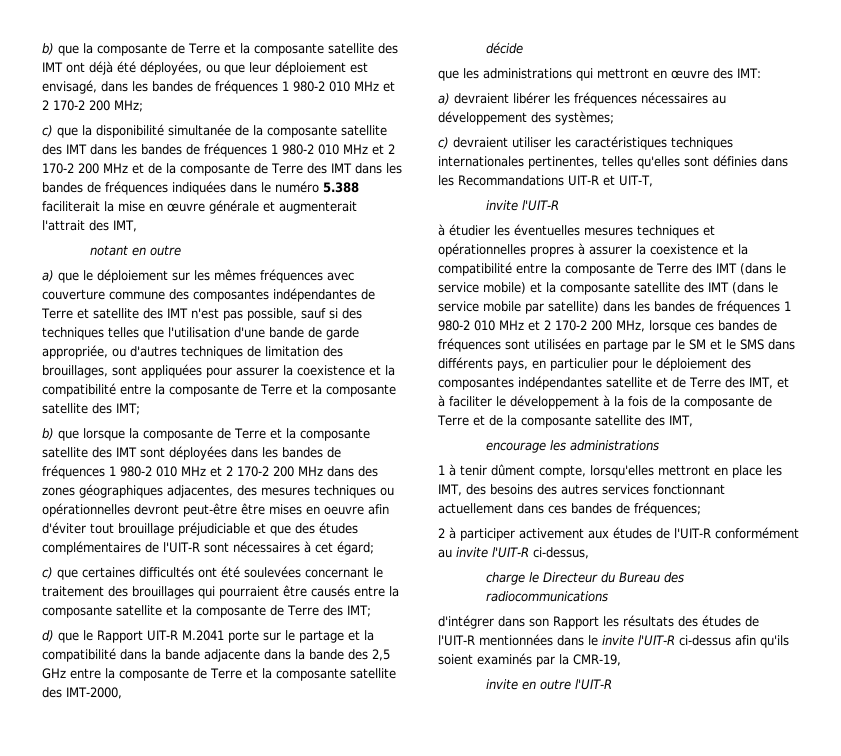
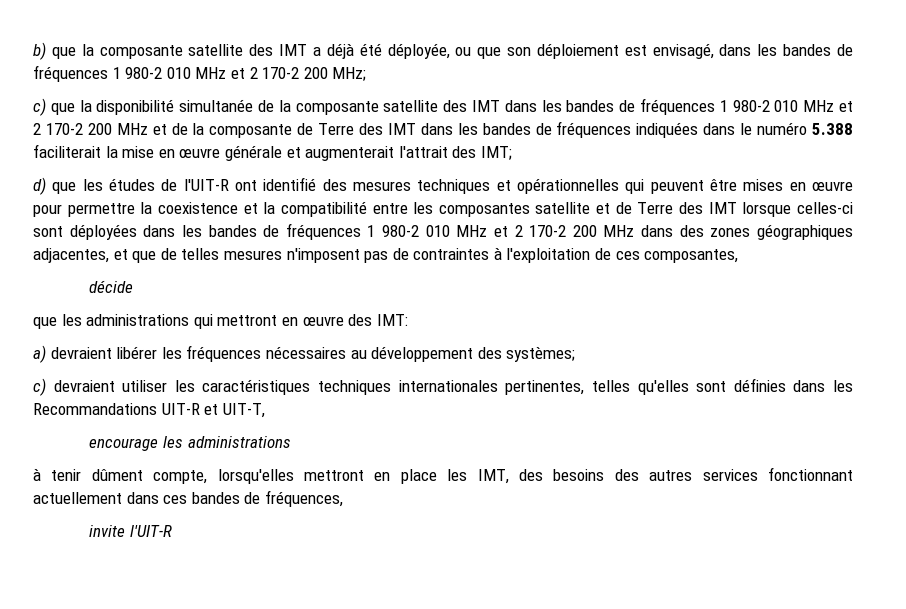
- b) que la composante de Terre et la composante satellite des IMT ont déjà été déployées, ou que leur déploiement est envisagé, dans les bandes de fréquences 1 980-2 010 MHz et 2 170-2 200 MHz;
+ b) que la composante satellite des IMT a déjà été déployée, ou que son déploiement est envisagé, dans les bandes de fréquences 1 980-2 010 MHz et 2 170-2 200 MHz;
- c) que la disponibilité simultanée de la composante satellite des IMT dans les bandes de fréquences 1 980-2 010 MHz et 2 170-2 200 MHz et de la composante de Terre des IMT dans les bandes de fréquences indiquées dans le numéro 5.388 faciliterait la mise en œuvre générale et augmenterait l'attrait des IMT,
- notant en outre
- a) que le déploiement sur les mêmes fréquences avec couverture commune des composantes indépendantes de Terre et satellite des IMT n'est pas possible, sauf si des techniques telles que l'utilisation d'une bande de garde appropriée, ou d'autres techniques de limitation des brouillages, sont appliquées pour assurer la coexistence et la compatibilité entre la composante de Terre et la composante satellite des IMT;
- b) que lorsque la composante de Terre et la composante satellite des IMT sont déployées dans les bandes de fréquences 1 980-2 010 MHz et 2 170-2 200 MHz dans des zones géographiques adjacentes, des mesures techniques ou opérationnelles devront peut-être être mises en oeuvre afin d'éviter tout brouillage préjudiciable et que des études complémentaires de l'UIT-R sont nécessaires à cet égard;
- c) que certaines difficultés ont été soulevées concernant le traitement des brouillages qui pourraient être causés entre la composante satellite et la composante de Terre des IMT;
- d) que le Rapport UIT-R M.2041 porte sur le partage et la compatibilité dans la bande adjacente dans la bande des 2,5 GHz entre la composante de Terre et la composante satellite des IMT-2000,
+ c) que la disponibilité simultanée de la composante satellite des IMT dans les bandes de fréquences 1 980-2 010 MHz et 2 170-2 200 MHz et de la composante de Terre des IMT dans les bandes de fréquences indiquées dans le numéro 5.388 faciliterait la mise en œuvre générale et augmenterait l'attrait des IMT;
+ d) que les études de l'UIT-R ont identifié des mesures techniques et opérationnelles qui peuvent être mises en œuvre pour permettre la coexistence et la compatibilité entre les composantes satellite et de Terre des IMT lorsque celles-ci sont déployées dans les bandes de fréquences 1 980-2 010 MHz et 2 170-2 200 MHz dans des zones géographiques adjacentes, et que de telles mesures n'imposent pas de contraintes à l'exploitation de ces composantes,
  c) devraient utiliser les caractéristiques techniques internationales pertinentes, telles qu'elles sont définies dans les Recommandations UIT-R et UIT-T,
- invite l'UIT-R
- à étudier les éventuelles mesures techniques et opérationnelles propres à assurer la coexistence et la compatibilité entre la composante de Terre des IMT (dans le service mobile) et la composante satellite des IMT (dans le service mobile par satellite) dans les bandes de fréquences 1 980-2 010 MHz et 2 170-2 200 MHz, lorsque ces bandes de fréquences sont utilisées en partage par le SM et le SMS dans différents pays, en particulier pour le déploiement des composantes indépendantes satellite et de Terre des IMT, et à faciliter le développement à la fois de la composante de Terre et de la composante satellite des IMT,
- 1 à tenir dûment compte, lorsqu'elles mettront en place les IMT, des besoins des autres services fonctionnant actuellement dans ces bandes de fréquences;
- 2 à participer activement aux études de l'UIT-R conformément au invite l'UIT-R ci-dessus,
- charge le Directeur du Bureau des radiocommunications
- d'intégrer dans son Rapport les résultats des études de l'UIT-R mentionnées dans le invite l'UIT-R ci-dessus afin qu'ils soient examinés par la CMR-19,
- invite en outre l'UIT-R
+ à tenir dûment compte, lorsqu'elles mettront en place les IMT, des besoins des autres services fonctionnant actuellement dans ces bandes de fréquences,
+ invite l'UIT-R

